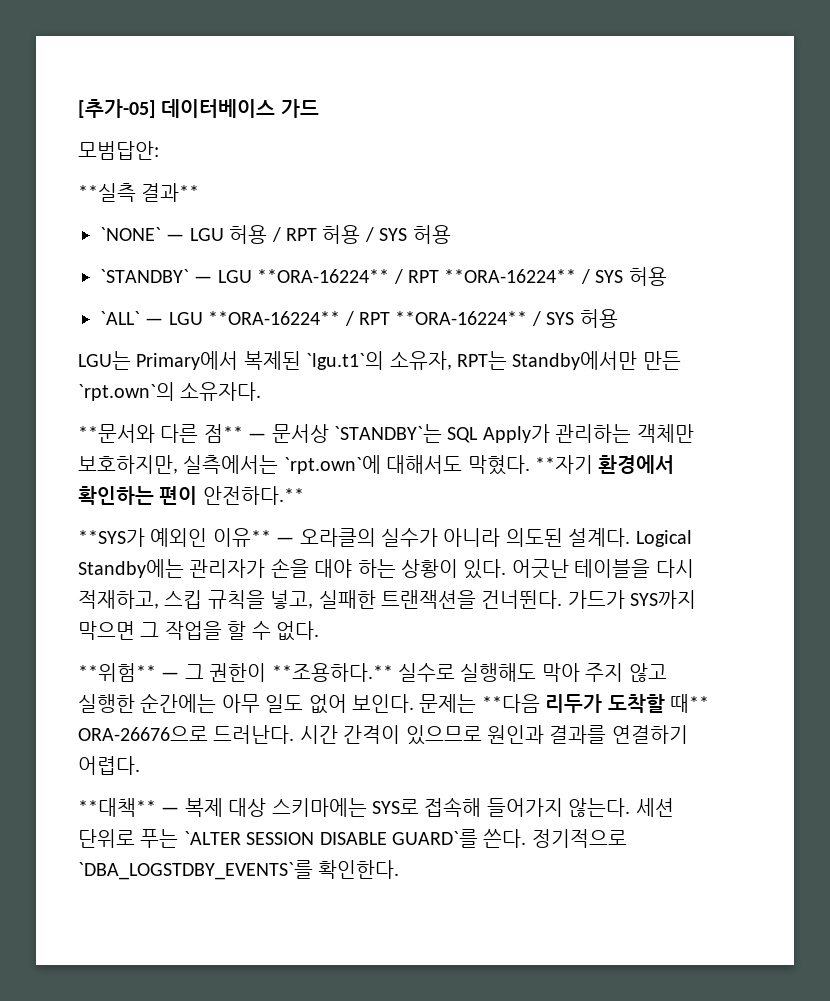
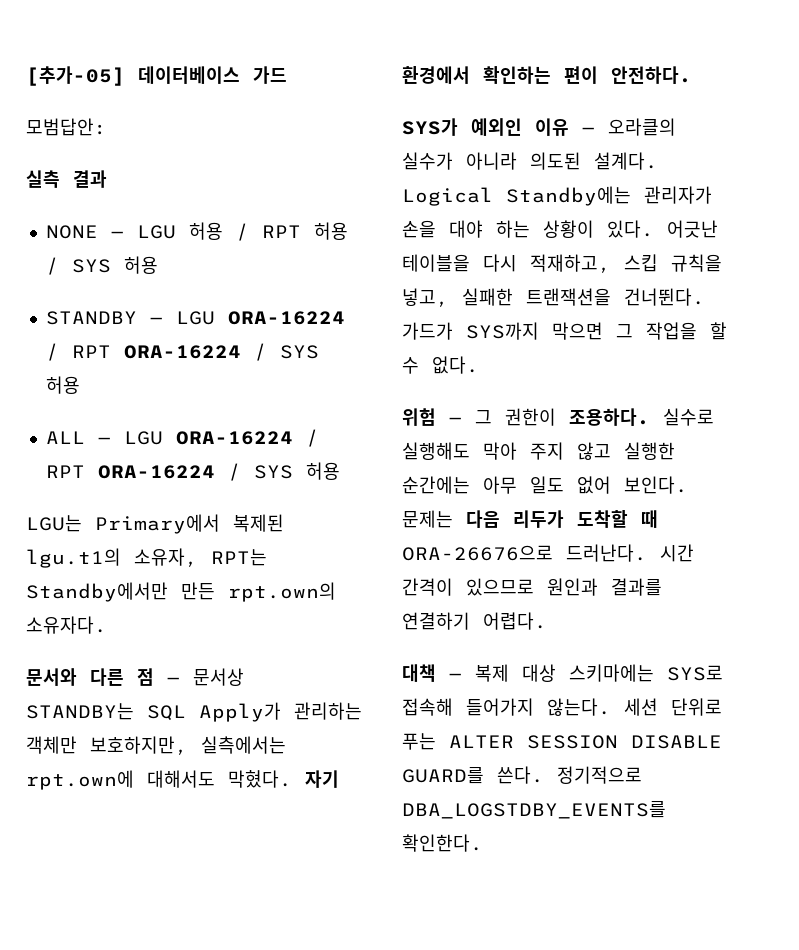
- **실측 결과**
- `NONE` — LGU 허용 / RPT 허용 / SYS 허용
+ 실측 결과
+ NONE — LGU 허용 / RPT 허용 / SYS 허용
- `STANDBY` — LGU **ORA-16224** / RPT **ORA-16224** / SYS 허용
- `ALL` — LGU **ORA-16224** / RPT **ORA-16224** / SYS 허용
+ STANDBY — LGU ORA-16224 / RPT ORA-16224 / SYS 허용
+ ALL — LGU ORA-16224 / RPT ORA-16224 / SYS 허용
- LGU는 Primary에서 복제된 `lgu.t1`의 소유자, RPT는 Standby에서만 만든 `rpt.own`의 소유자다.
+ LGU는 Primary에서 복제된 lgu.t1의 소유자, RPT는 Standby에서만 만든 rpt.own의 소유자다.
- **문서와 다른 점** — 문서상 `STANDBY`는 SQL Apply가 관리하는 객체만 보호하지만, 실측에서는 `rpt.own`에 대해서도 막혔다.
+ 문서와 다른 점 — 문서상 STANDBY는 SQL Apply가 관리하는 객체만 보호하지만, 실측에서는 rpt.own에 대해서도 막혔다.
- **자기 환경에서 확인하는 편이 안전하다.**
- **SYS가 예외인 이유** — 오라클의 실수가 아니라 의도된 설계다.
+ 자기 환경에서 확인하는 편이 안전하다.
+ SYS가 예외인 이유 — 오라클의 실수가 아니라 의도된 설계다.
- **위험** — 그 권한이 **조용하다.** 실수로 실행해도 막아 주지 않고 실행한 순간에는 아무 일도 없어 보인다.
+ 위험 — 그 권한이 조용하다. 실수로 실행해도 막아 주지 않고 실행한 순간에는 아무 일도 없어 보인다.
- 문제는 **다음 리두가 도착할 때** ORA-26676으로 드러난다.
+ 문제는 다음 리두가 도착할 때 ORA-26676으로 드러난다.
- **대책** — 복제 대상 스키마에는 SYS로 접속해 들어가지 않는다.
+ 대책 — 복제 대상 스키마에는 SYS로 접속해 들어가지 않는다.
- 세션 단위로 푸는 `ALTER SESSION DISABLE GUARD`를 쓴다.
+ 세션 단위로 푸는 ALTER SESSION DISABLE GUARD를 쓴다.
- 정기적으로 `DBA_LOGSTDBY_EVENTS`를 확인한다.
+ 정기적으로 DBA_LOGSTDBY_EVENTS를 확인한다.

